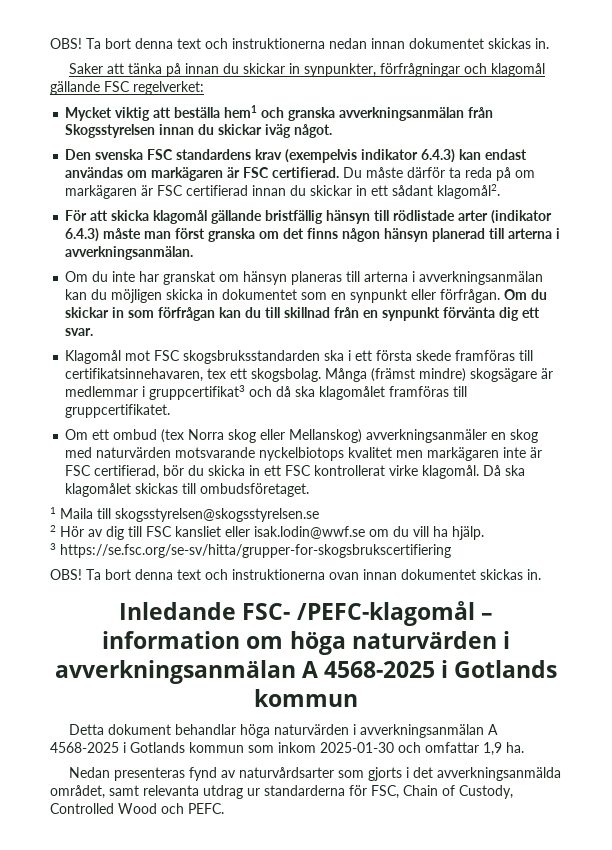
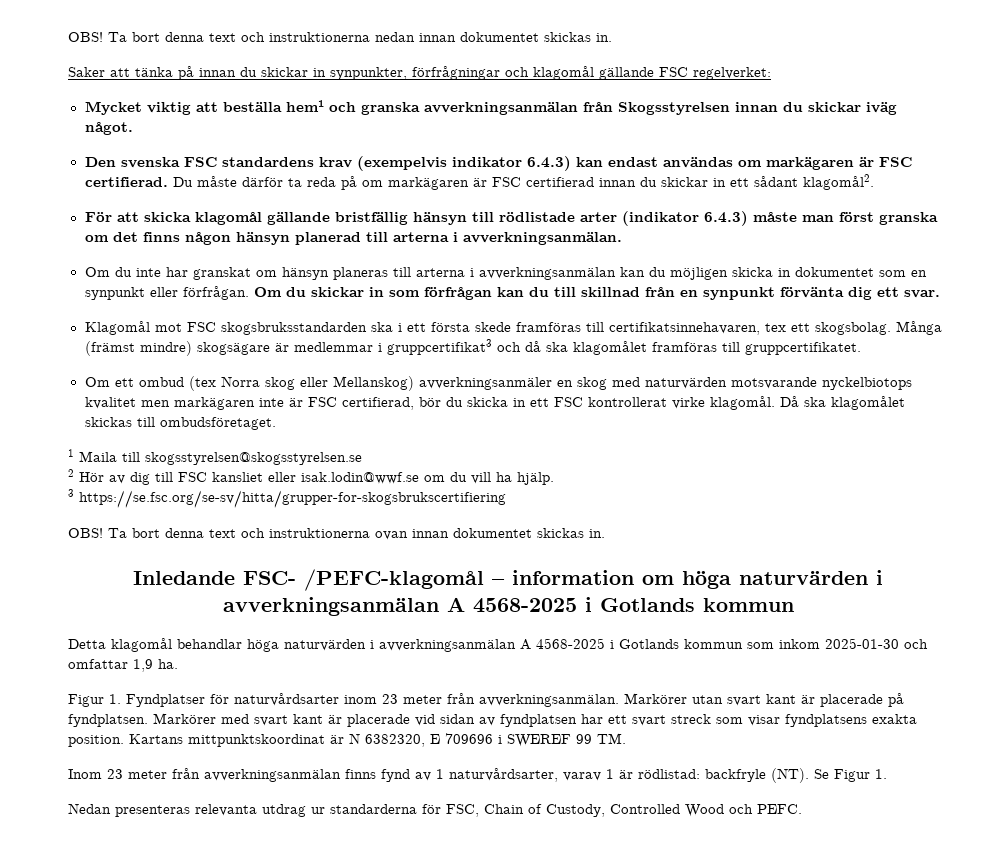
- Detta dokument behandlar höga naturvärden i avverkningsanmälan A 4568-2025 i Gotlands kommun som inkom 2025-01-30 och omfattar 1,9 ha.
+ Detta klagomål behandlar höga naturvärden i avverkningsanmälan A 4568-2025 i Gotlands kommun som inkom 2025-01-30 och omfattar 1,9 ha.
- Nedan presenteras fynd av naturvårdsarter som gjorts i det avverkningsanmälda området, samt relevanta utdrag ur standarderna för FSC, Chain of Custody, Controlled Wood och PEFC.
+ Figur 1. Fyndplatser för naturvårdsarter inom 23 meter från avverkningsanmälan. Markörer utan svart kant är placerade på fyndplatsen. Markörer med svart kant är placerade vid sidan av fyndplatsen har ett svart streck som visar fyndplatsens exakta position. Kartans mittpunktskoordinat är N 6382320, E 709696 i SWEREF 99 TM.
+ Inom 23 meter från avverkningsanmälan finns fynd av 1 naturvårdsarter, varav 1 är rödlistad: backfryle (NT). Se Figur 1.
+ Nedan presenteras relevanta utdrag ur standarderna för FSC, Chain of Custody, Controlled Wood och PEFC.

